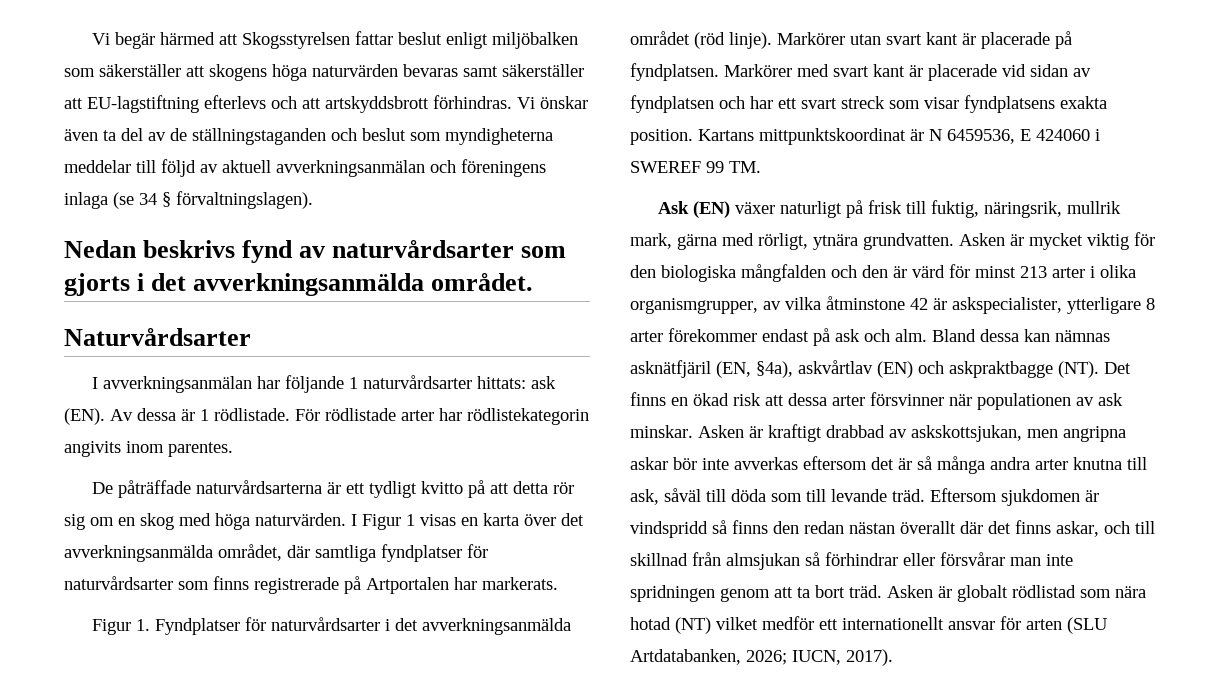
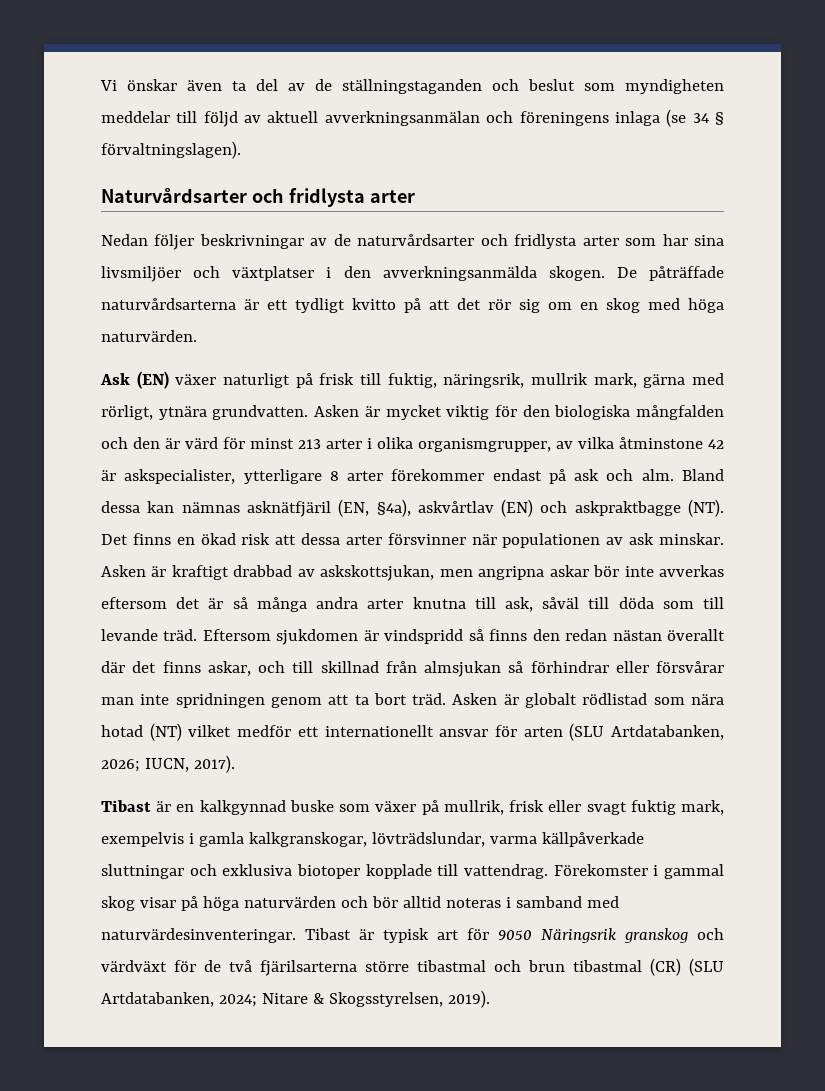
- Vi begär härmed att Skogsstyrelsen fattar beslut enligt miljöbalken som säkerställer att skogens höga naturvärden bevaras samt säkerställer att EU-lagstiftning efterlevs och att artskyddsbrott förhindras. Vi önskar även ta del av de ställningstaganden och beslut som myndigheterna meddelar till följd av aktuell avverkningsanmälan och föreningens inlaga (se 34 § förvaltningslagen).
+ Vi önskar även ta del av de ställningstaganden och beslut som myndigheten meddelar till följd av aktuell avverkningsanmälan och föreningens inlaga (se 34 § förvaltningslagen).
- Nedan beskrivs fynd av naturvårdsarter som gjorts i det avverkningsanmälda området.
- Naturvårdsarter
- I avverkningsanmälan har följande 1 naturvårdsarter hittats: ask (EN). Av dessa är 1 rödlistade. För rödlistade arter har rödlistekategorin angivits inom parentes.
- De påträffade naturvårdsarterna är ett tydligt kvitto på att detta rör sig om en skog med höga naturvärden. I Figur 1 visas en karta över det avverkningsanmälda området, där samtliga fyndplatser för naturvårdsarter som finns registrerade på Artportalen har markerats.
- Figur 1. Fyndplatser för naturvårdsarter i det avverkningsanmälda området (röd linje). Markörer utan svart kant är placerade på fyndplatsen. Markörer med svart kant är placerade vid sidan av fyndplatsen och har ett svart streck som visar fyndplatsens exakta position. Kartans mittpunktskoordinat är N 6459536, E 424060 i SWEREF 99 TM.
+ Naturvårdsarter och fridlysta arter
+ Nedan följer beskrivningar av de naturvårdsarter och fridlysta arter som har sina livsmiljöer och växtplatser i den avverkningsanmälda skogen. De påträffade naturvårdsarterna är ett tydligt kvitto på att det rör sig om en skog med höga naturvärden.
+ Tibast är en kalkgynnad buske som växer på mullrik, frisk eller svagt fuktig mark, exempelvis i gamla kalkgranskogar, lövträdslundar, varma källpåverkade sluttningar och exklusiva biotoper kopplade till vattendrag. Förekomster i gammal skog visar på höga naturvärden och bör alltid noteras i samband med naturvärdesinventeringar. Tibast är typisk art för 9050 Näringsrik granskog och värdväxt för de två fjärilsarterna större tibastmal och brun tibastmal (CR) (SLU Artdatabanken, 2024; Nitare & Skogsstyrelsen, 2019).

